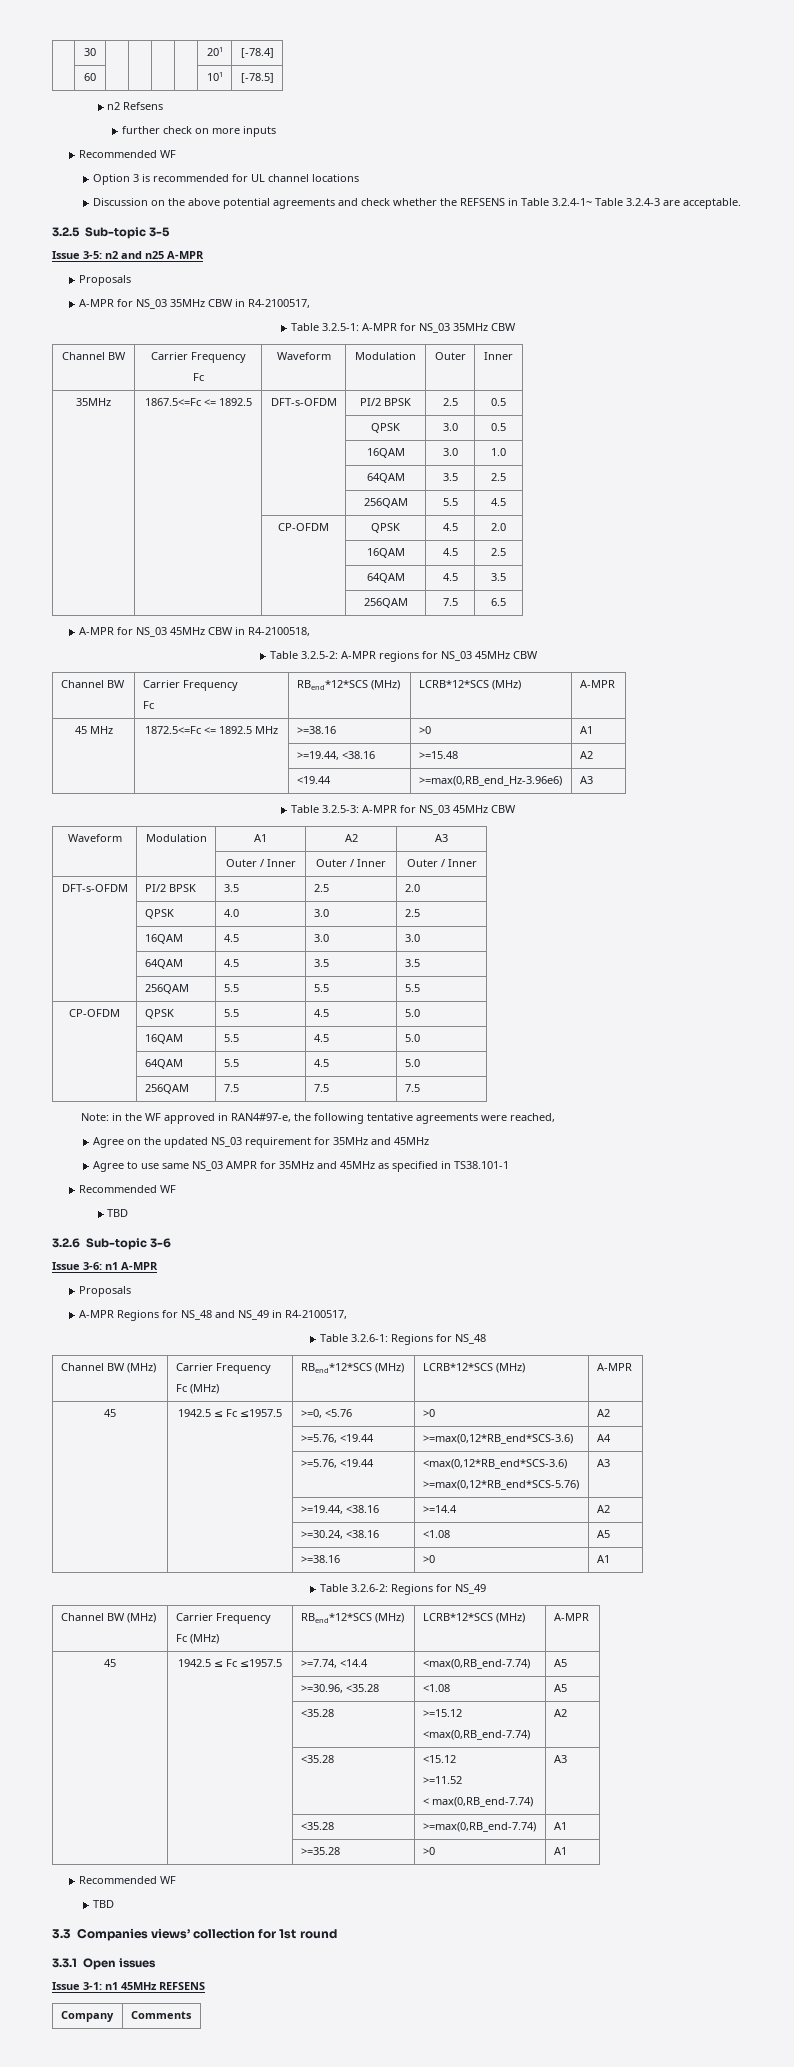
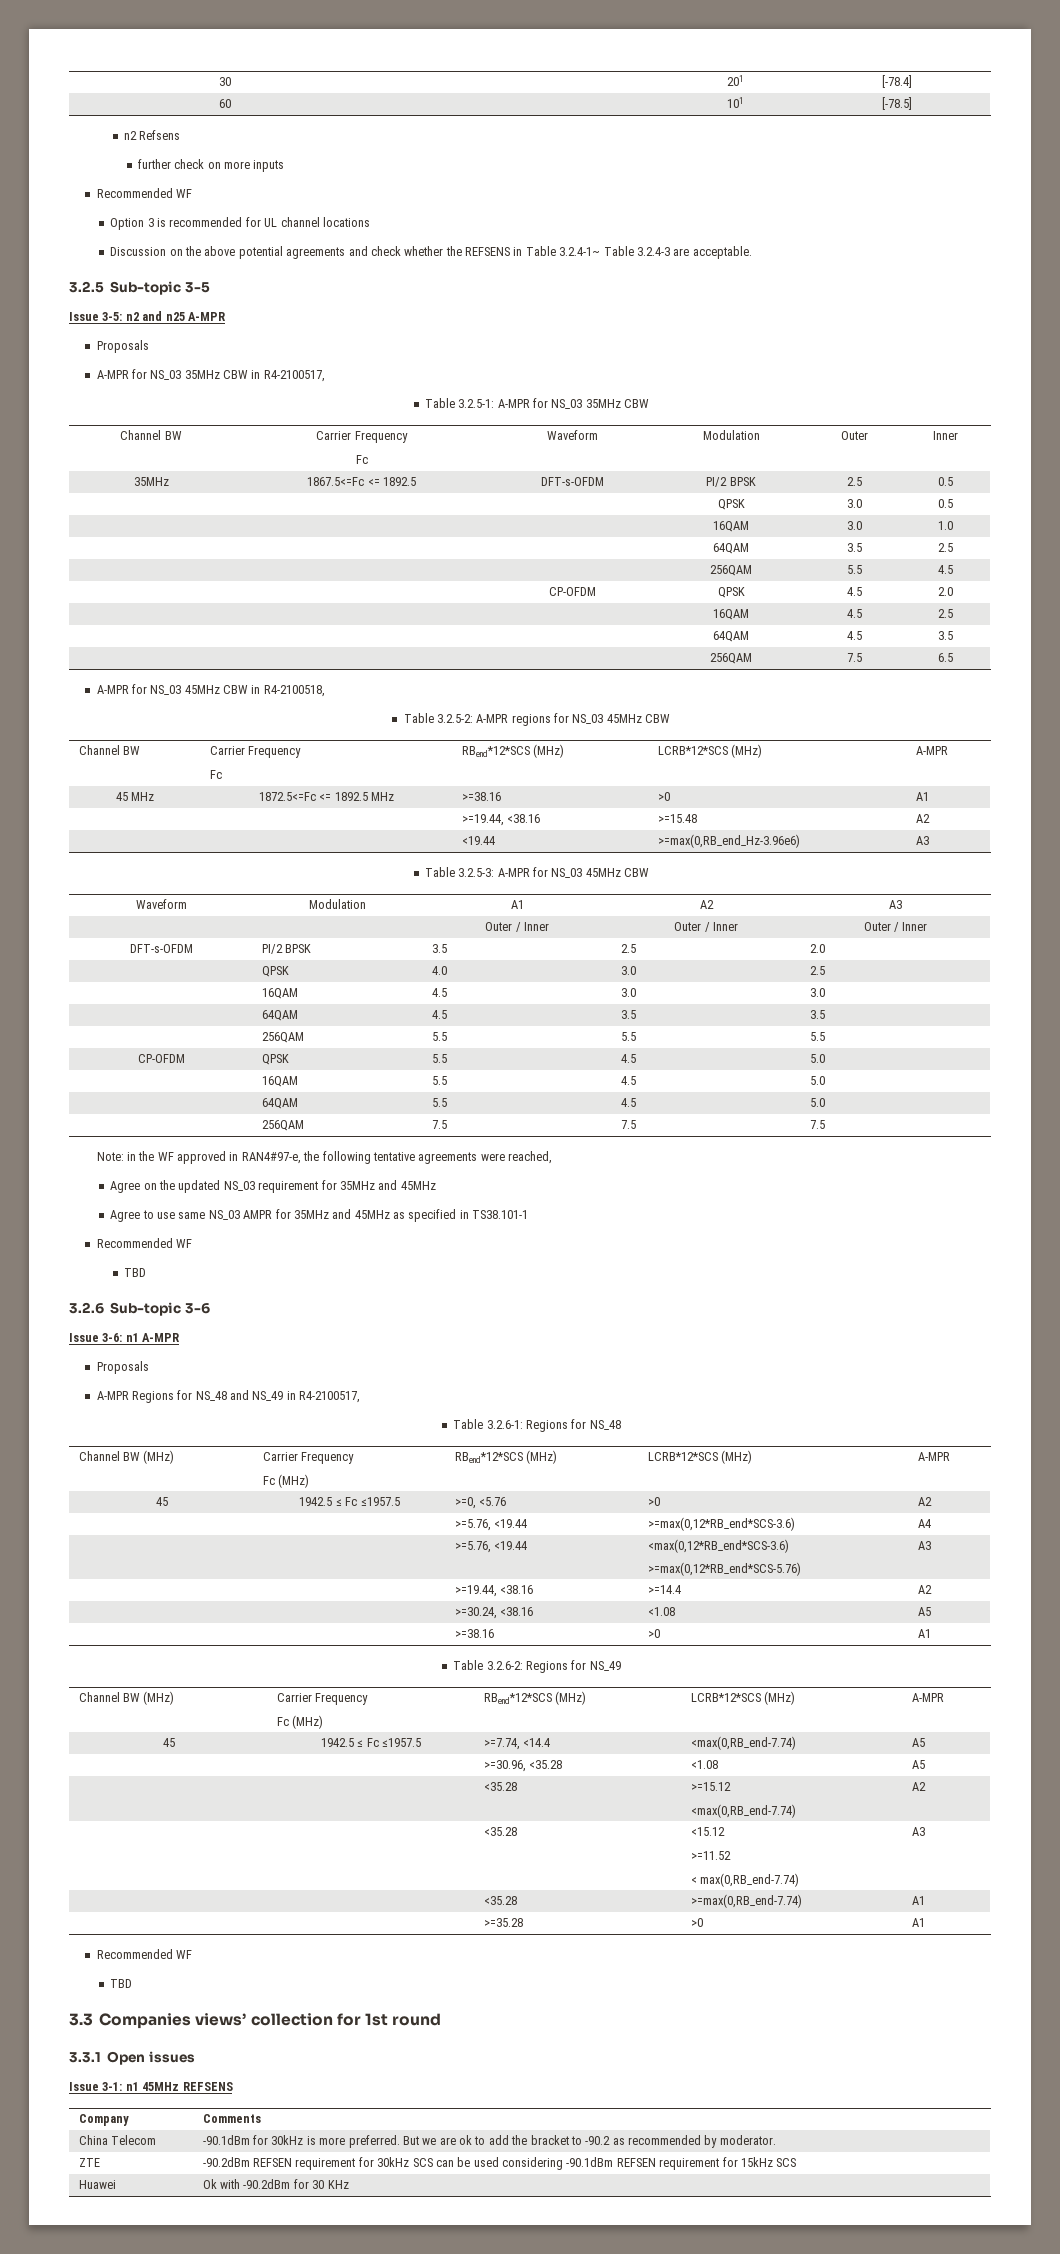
+ China Telecom | -90.1dBm for 30kHz is more preferred. But we are ok to add the bracket to -90.2 as recommended by moderator.
+ ZTE | -90.2dBm REFSEN requirement for 30kHz SCS can be used considering -90.1dBm REFSEN requirement for 15kHz SCS
+ Huawei | Ok with -90.2dBm for 30 KHz

